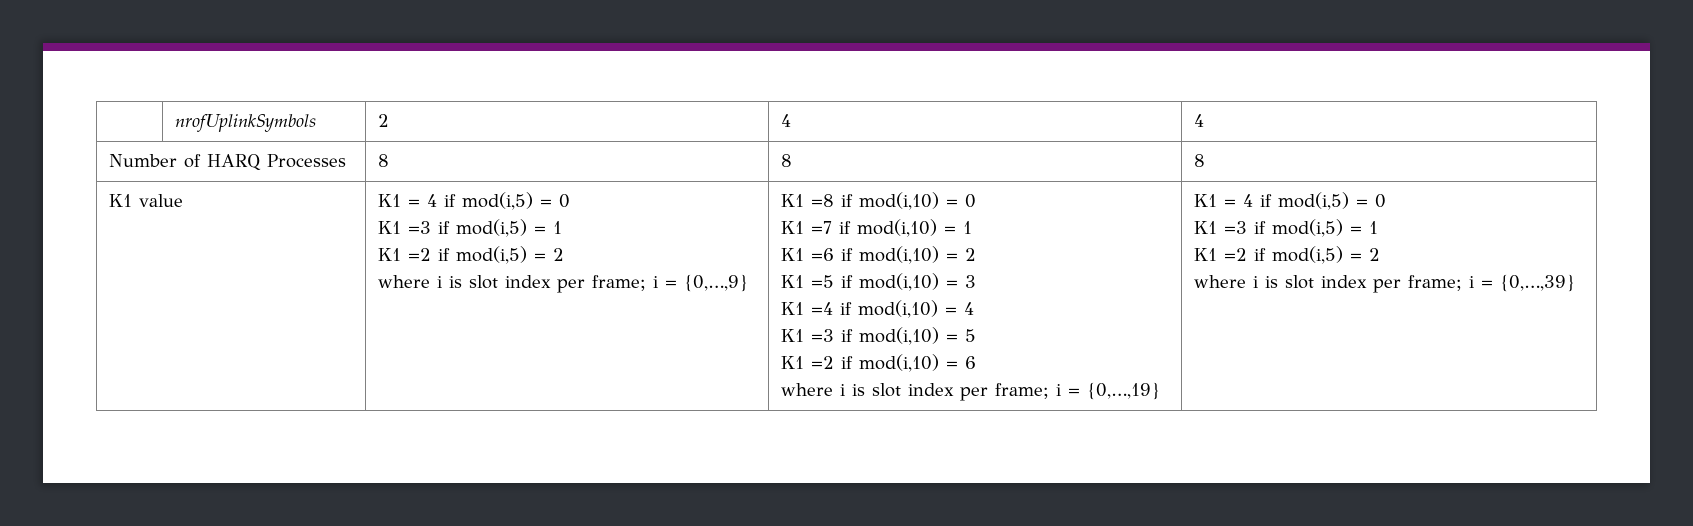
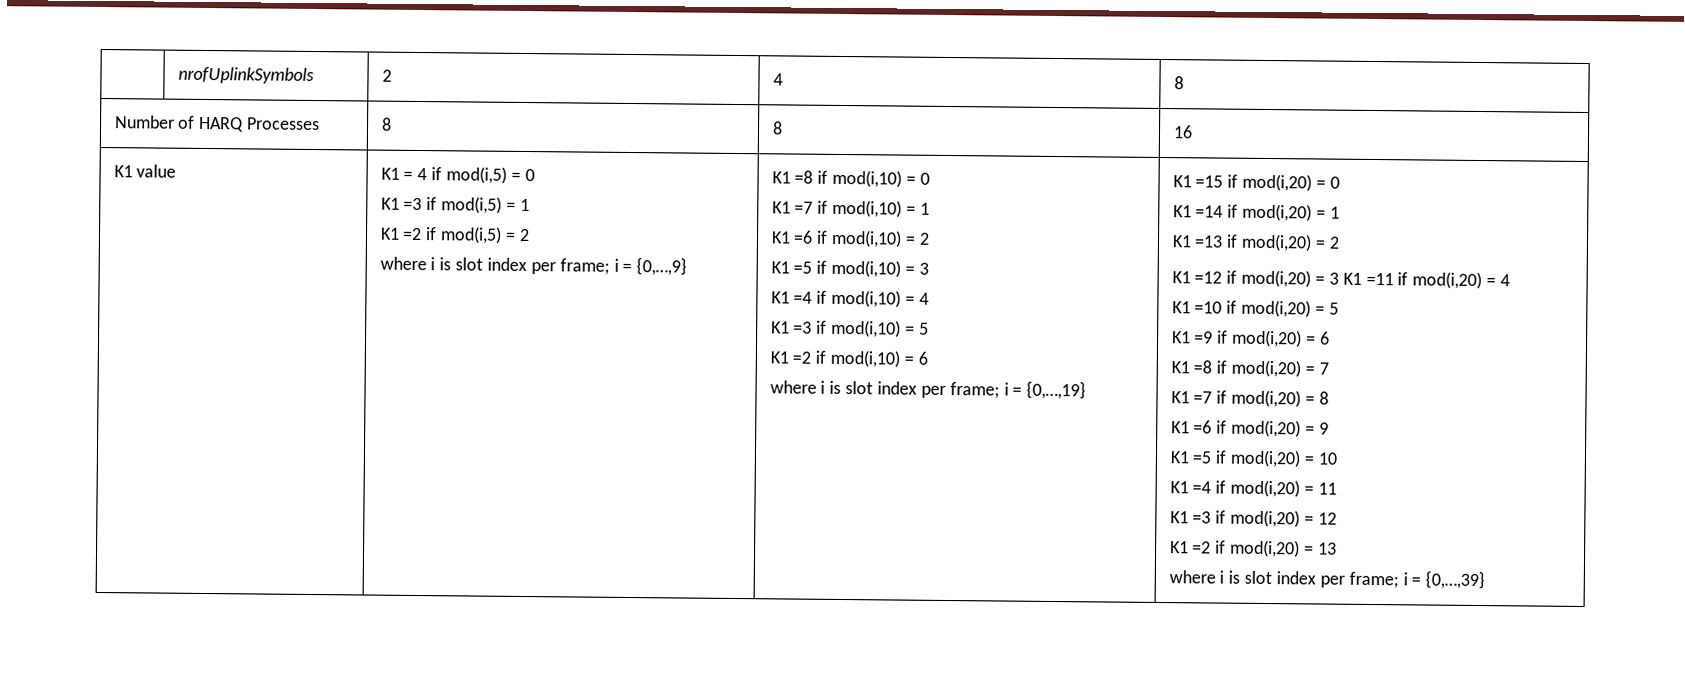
- | nrofUplinkSymbols | 2 | 4 | 4
+ | nrofUplinkSymbols | 2 | 4 | 8
- Number of HARQ Processes | 8 | 8 | 8
+ Number of HARQ Processes | 8 | 8 | 16
- where i is slot index per frame; i = {0,…,19} | K1 = 4 if mod(i,5) = 0
- K1 =3 if mod(i,5) = 1
- K1 =2 if mod(i,5) = 2
+ where i is slot index per frame; i = {0,…,19} | K1 =15 if mod(i,20) = 0
+ K1 =14 if mod(i,20) = 1
+ K1 =13 if mod(i,20) = 2
+ K1 =12 if mod(i,20) = 3 K1 =11 if mod(i,20) = 4
+ K1 =10 if mod(i,20) = 5
+ K1 =9 if mod(i,20) = 6
+ K1 =8 if mod(i,20) = 7
+ K1 =7 if mod(i,20) = 8
+ K1 =6 if mod(i,20) = 9
+ K1 =5 if mod(i,20) = 10
+ K1 =4 if mod(i,20) = 11
+ K1 =3 if mod(i,20) = 12
+ K1 =2 if mod(i,20) = 13

